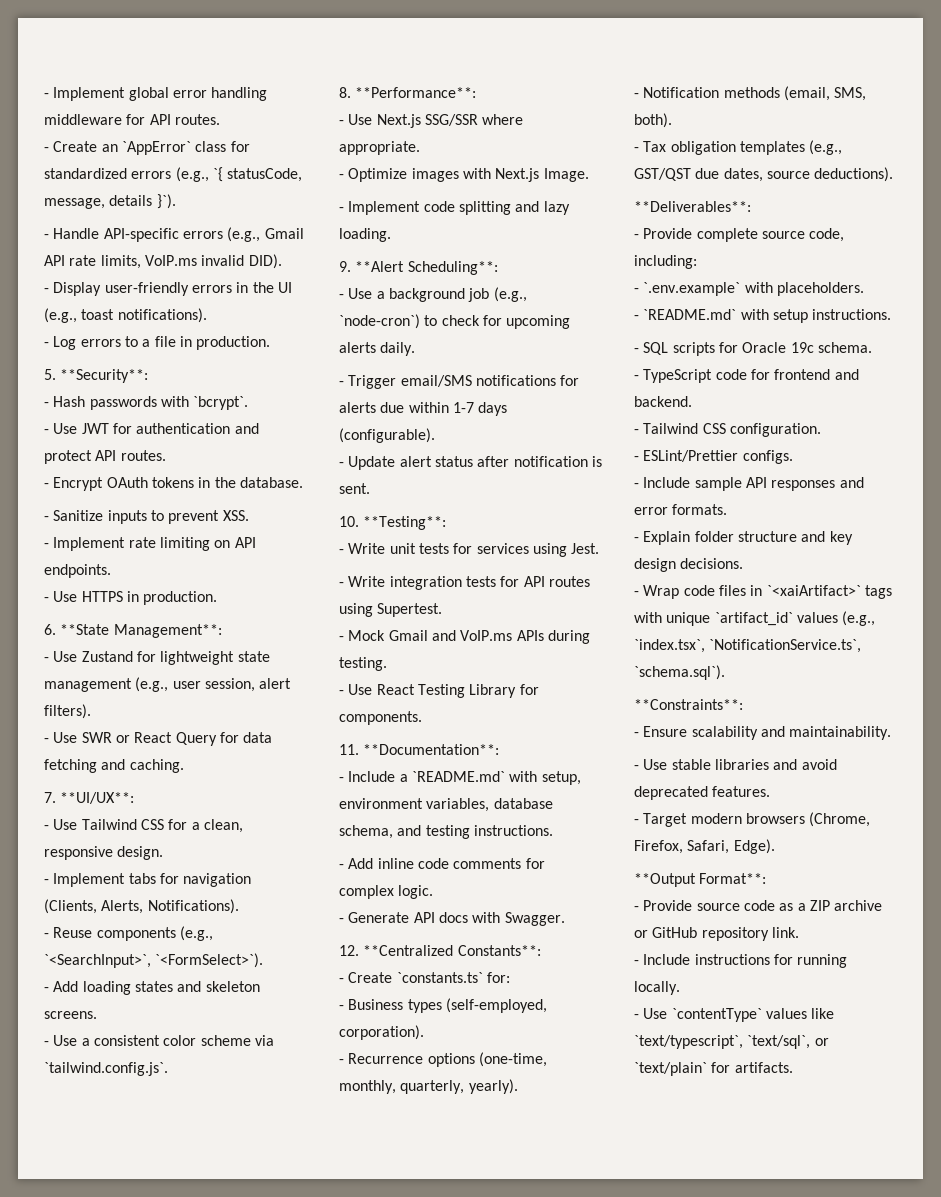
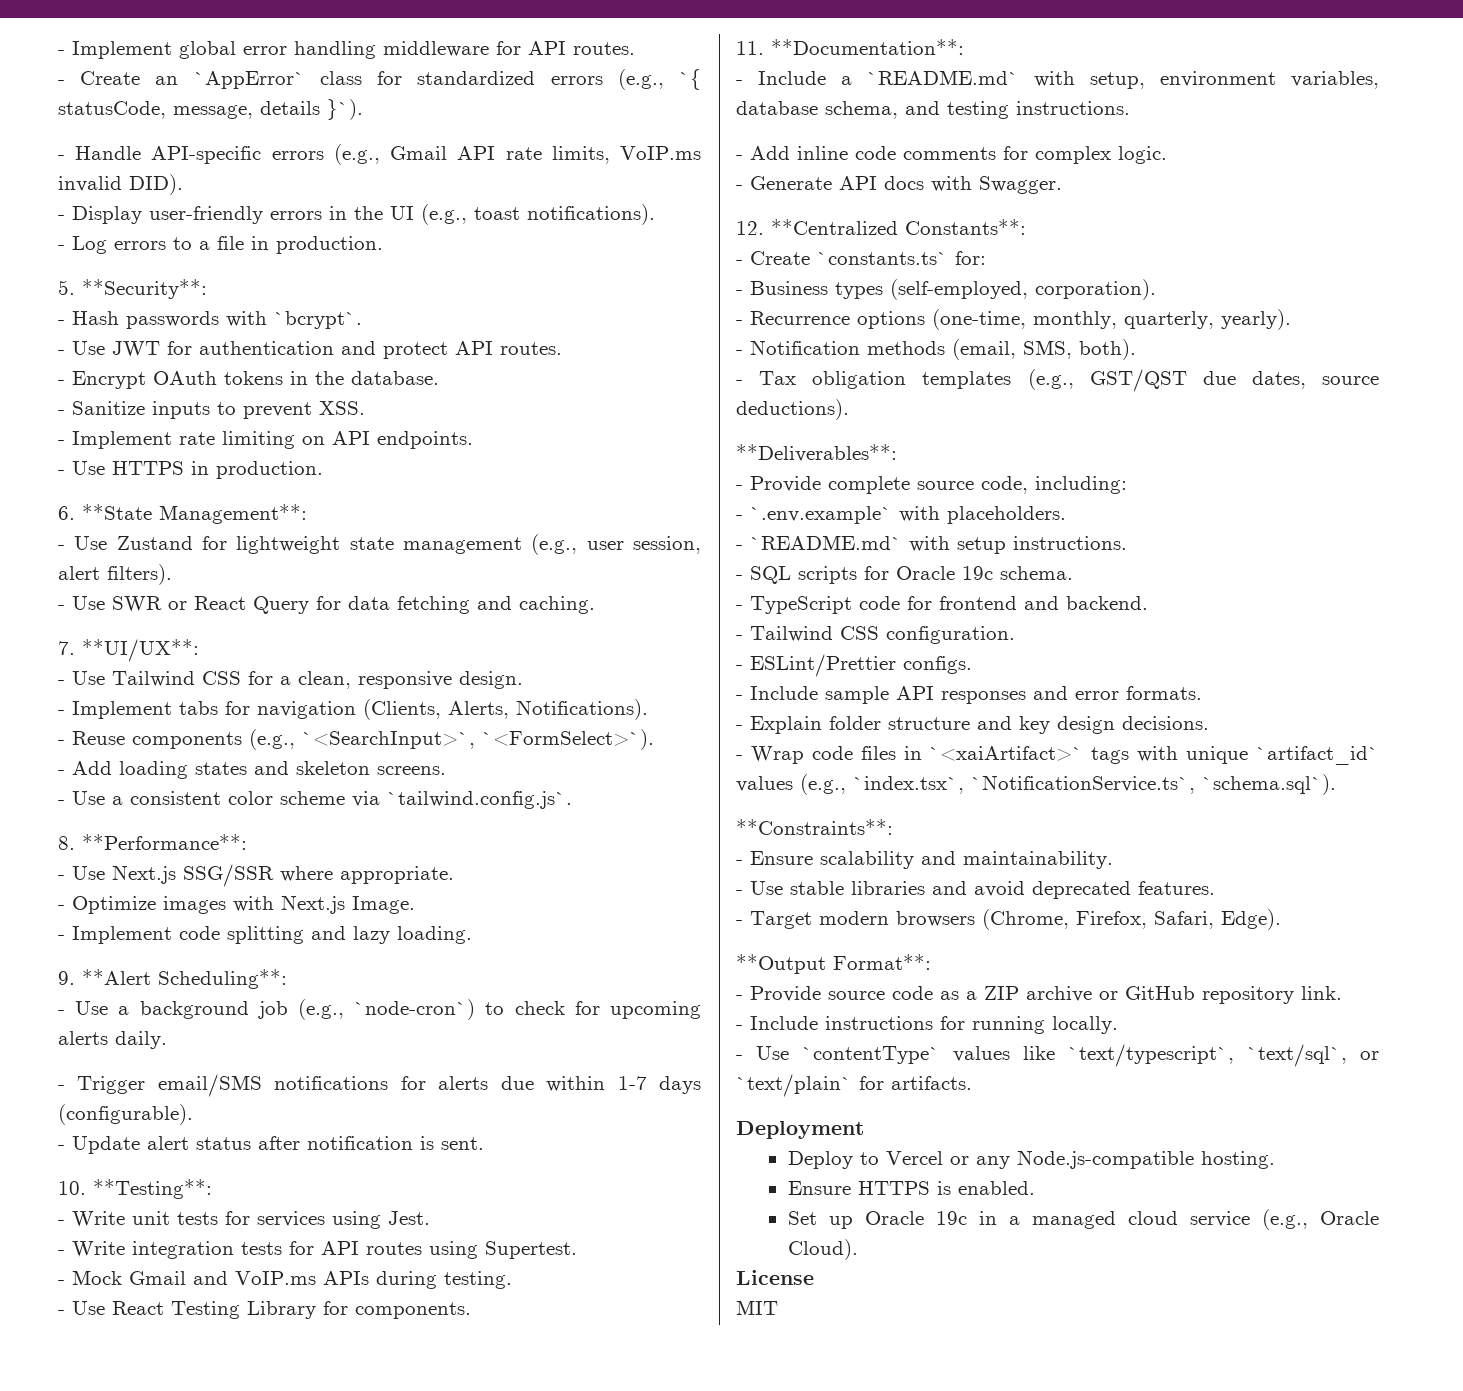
+ Deployment
+ Deploy to Vercel or any Node.js-compatible hosting.
+ Ensure HTTPS is enabled.
+ Set up Oracle 19c in a managed cloud service (e.g., Oracle Cloud).
+ License
+ MIT

